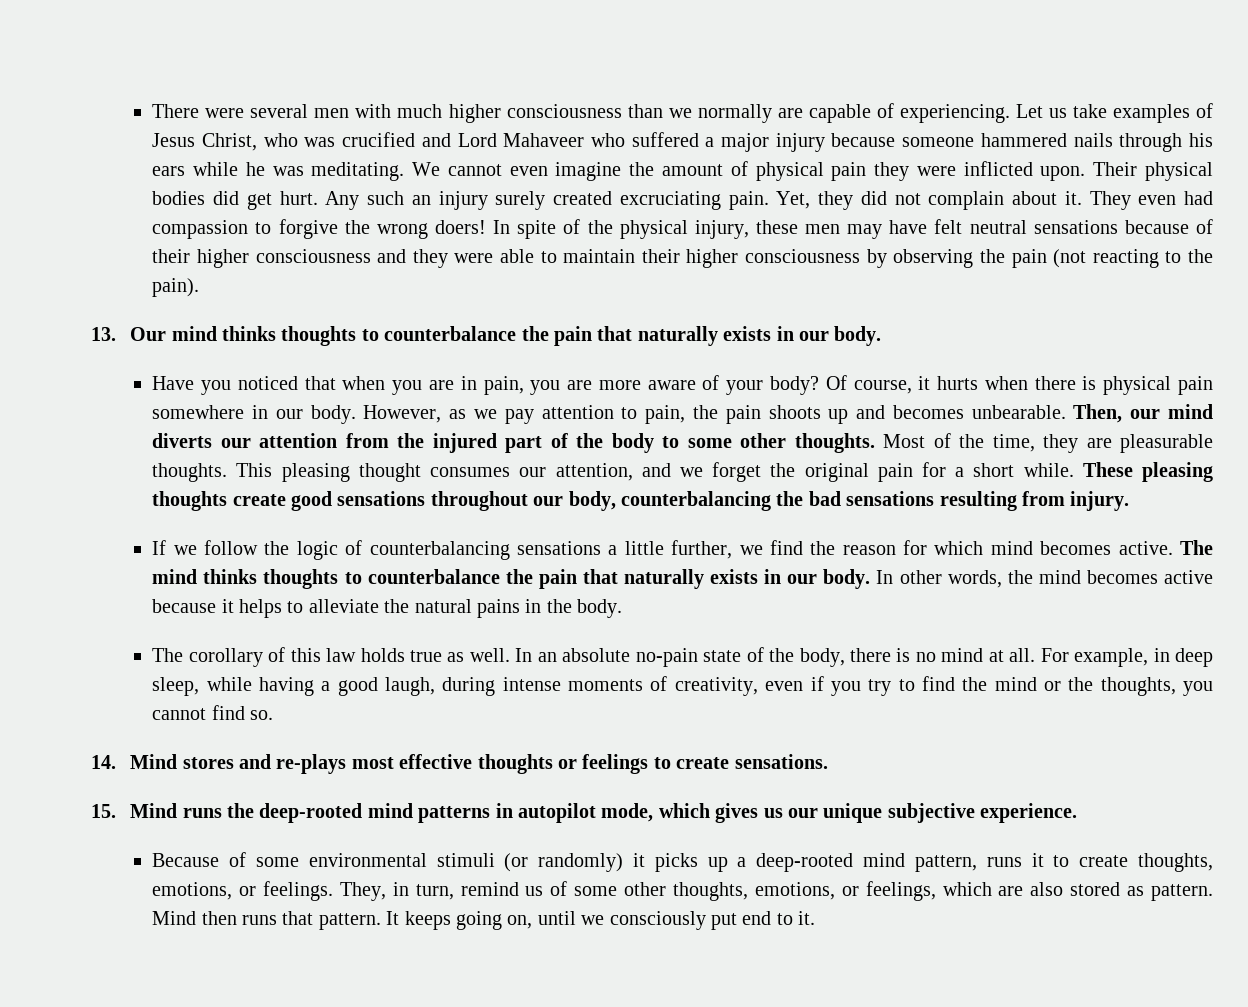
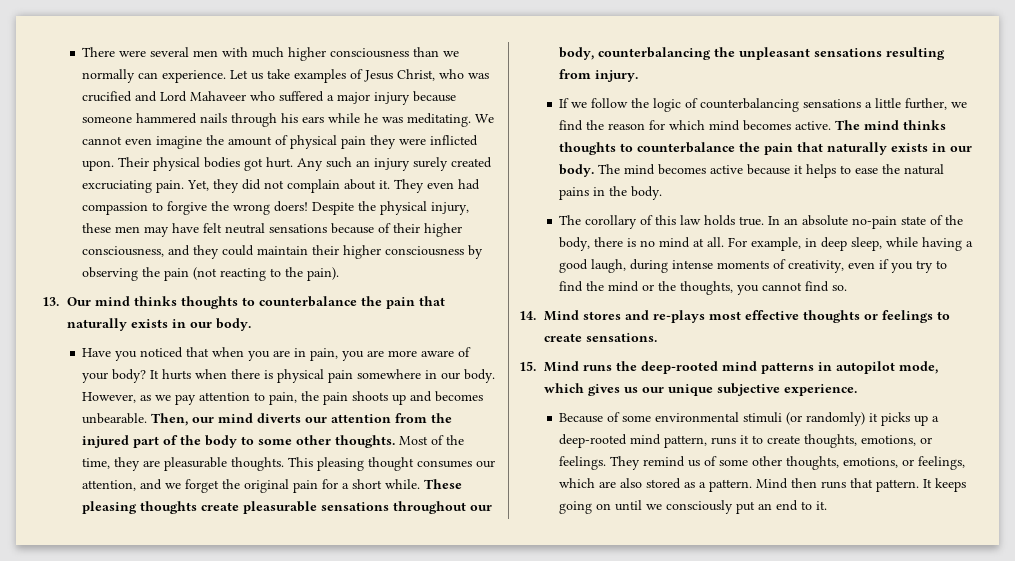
- There were several men with much higher consciousness than we normally are capable of experiencing.
+ There were several men with much higher consciousness than we normally can experience.
- Their physical bodies did get hurt.
+ Their physical bodies got hurt.
- In spite of the physical injury, these men may have felt neutral sensations because of their higher consciousness and they were able to maintain their higher consciousness by observing the pain (not reacting to the pain).
+ Despite the physical injury, these men may have felt neutral sensations because of their higher consciousness, and they could maintain their higher consciousness by observing the pain (not reacting to the pain).
- Of course, it hurts when there is physical pain somewhere in our body.
+ It hurts when there is physical pain somewhere in our body.
- These pleasing thoughts create good sensations throughout our body, counterbalancing the bad sensations resulting from injury.
+ These pleasing thoughts create pleasurable sensations throughout our body, counterbalancing the unpleasant sensations resulting from injury.
- In other words, the mind becomes active because it helps to alleviate the natural pains in the body.
+ The mind becomes active because it helps to ease the natural pains in the body.
- The corollary of this law holds true as well.
+ The corollary of this law holds true.
- They, in turn, remind us of some other thoughts, emotions, or feelings, which are also stored as pattern.
+ They remind us of some other thoughts, emotions, or feelings, which are also stored as a pattern.
- It keeps going on, until we consciously put end to it.
+ It keeps going on until we consciously put an end to it.

